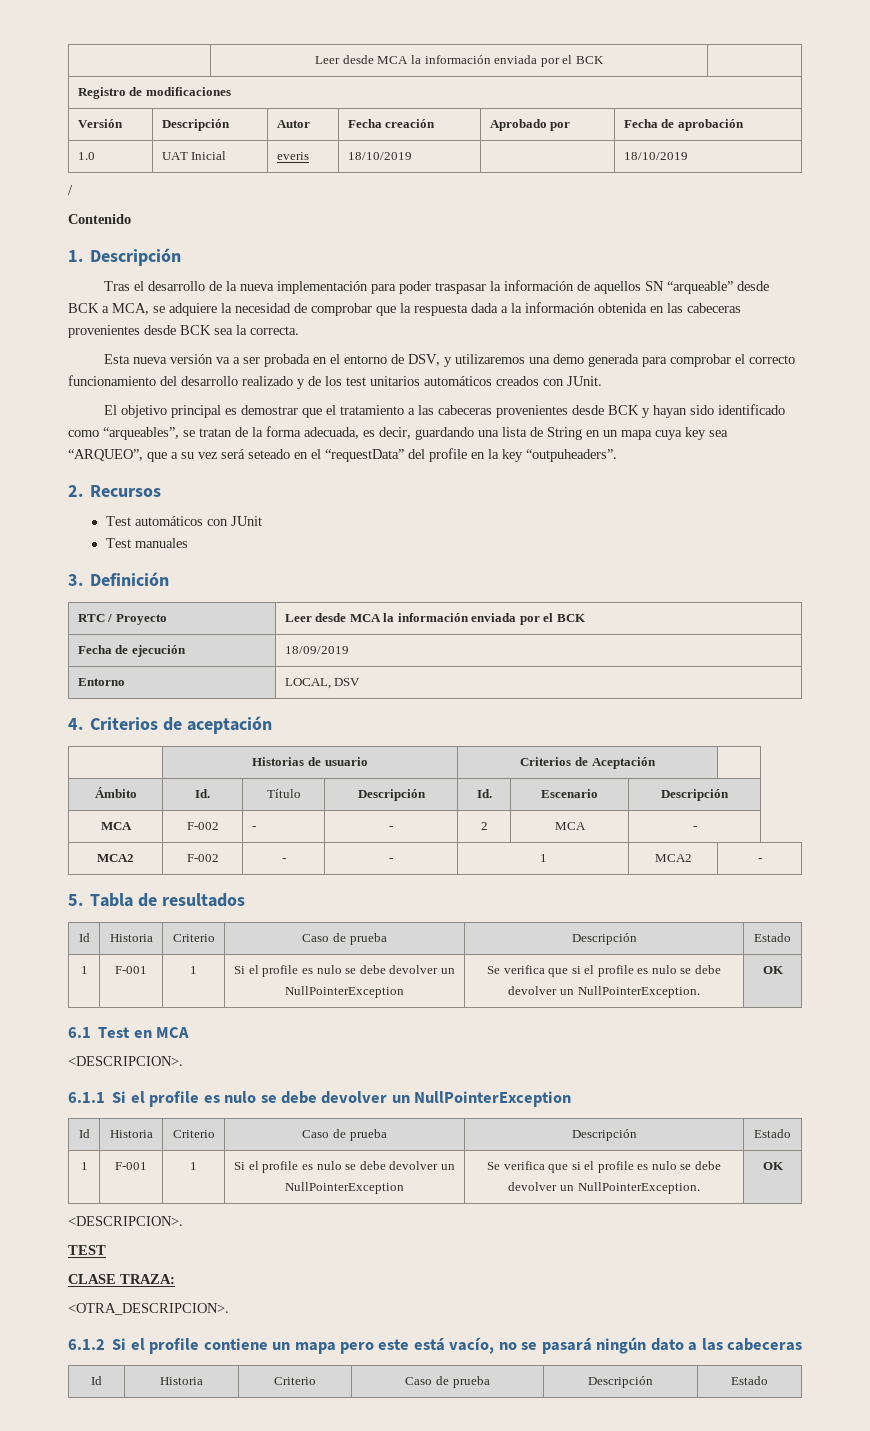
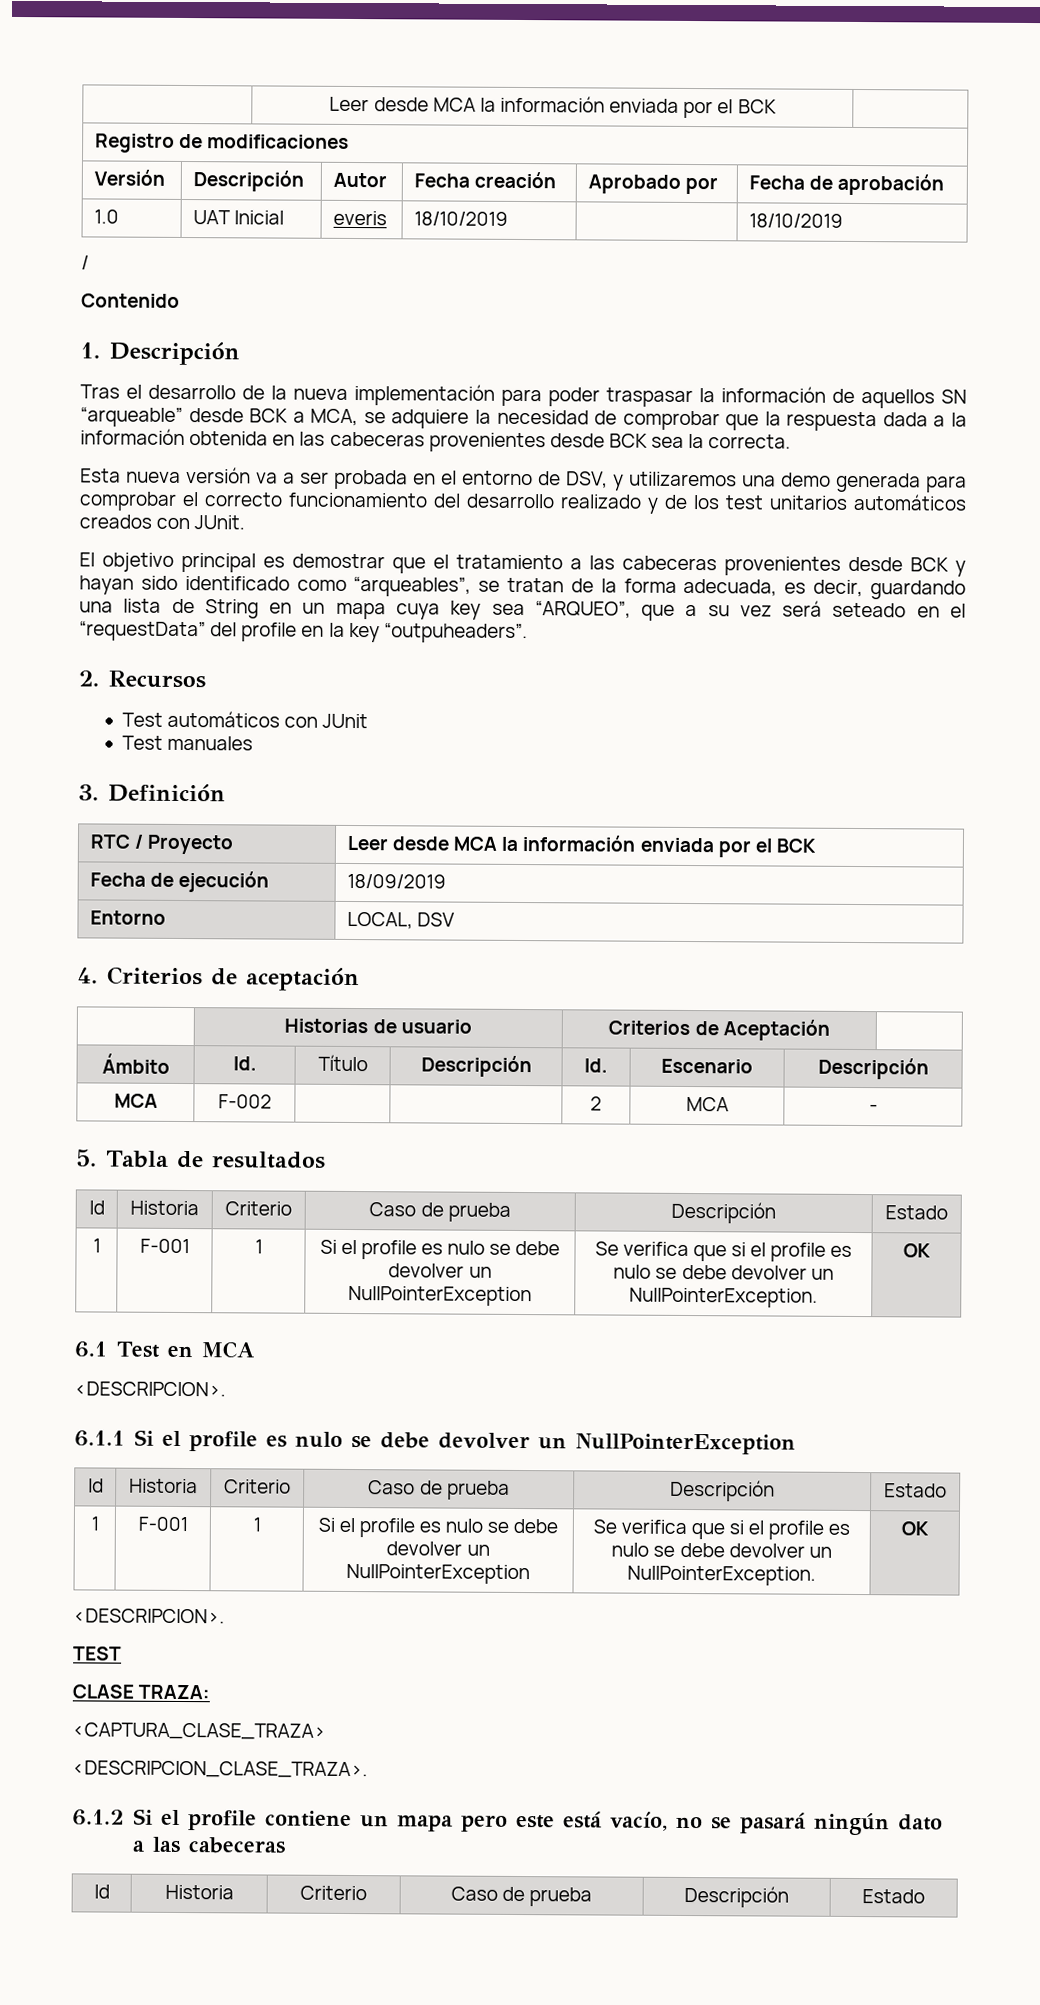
- MCA | F-002 | - | - | 2 | MCA | -
+ MCA | F-002 | | | 2 | MCA | -
- MCA2 | F-002 | - | - | 1 | MCA2 | -
- <OTRA_DESCRIPCION>.
+ <CAPTURA_CLASE_TRAZA>
+ <DESCRIPCION_CLASE_TRAZA>.

